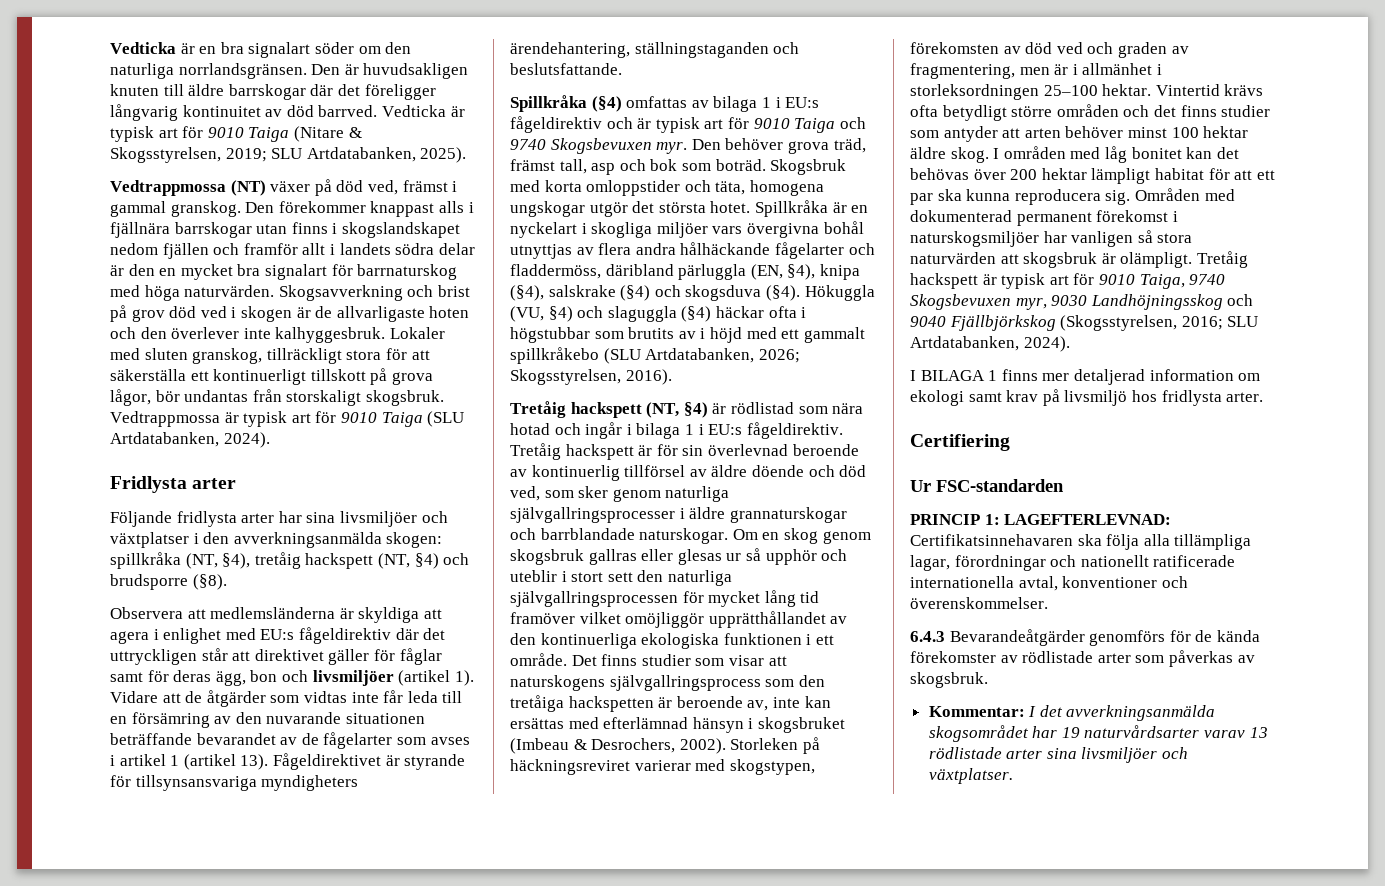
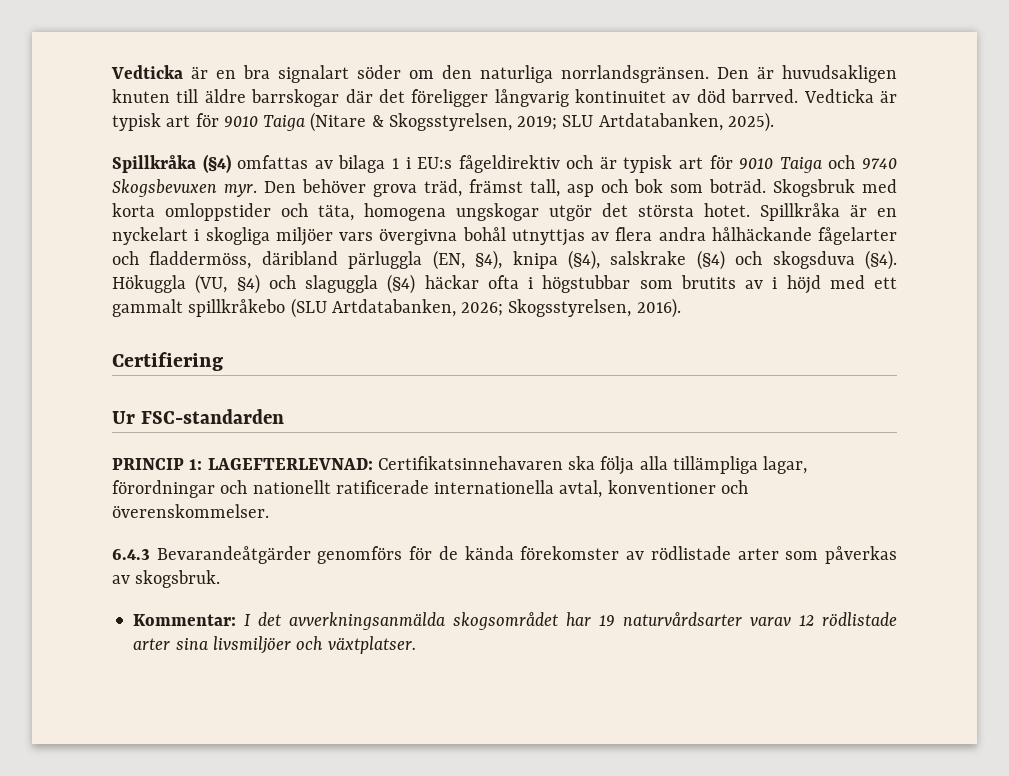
- Vedtrappmossa (NT) växer på död ved, främst i gammal granskog. Den förekommer knappast alls i fjällnära barrskogar utan finns i skogslandskapet nedom fjällen och framför allt i landets södra delar är den en mycket bra signalart för barrnaturskog med höga naturvärden. Skogsavverkning och brist på grov död ved i skogen är de allvarligaste hoten och den överlever inte kalhyggesbruk. Lokaler med sluten granskog, tillräckligt stora för att säkerställa ett kontinuerligt tillskott på grova lågor, bör undantas från storskaligt skogsbruk. Vedtrappmossa är typisk art för 9010 Taiga (SLU Artdatabanken, 2024).
- Fridlysta arter
- Följande fridlysta arter har sina livsmiljöer och växtplatser i den avverkningsanmälda skogen: spillkråka (NT, §4), tretåig hackspett (NT, §4) och brudsporre (§8).
- Observera att medlemsländerna är skyldiga att agera i enlighet med EU:s fågeldirektiv där det uttryckligen står att direktivet gäller för fåglar samt för deras ägg, bon och livsmiljöer (artikel 1). Vidare att de åtgärder som vidtas inte får leda till en försämring av den nuvarande situationen beträffande bevarandet av de fågelarter som avses i artikel 1 (artikel 13). Fågeldirektivet är styrande för tillsynsansvariga myndigheters ärendehantering, ställningstaganden och beslutsfattande.
- Tretåig hackspett (NT, §4) är rödlistad som nära hotad och ingår i bilaga 1 i EU:s fågeldirektiv. Tretåig hackspett är för sin överlevnad beroende av kontinuerlig tillförsel av äldre döende och död ved, som sker genom naturliga självgallringsprocesser i äldre grannaturskogar och barrblandade naturskogar. Om en skog genom skogsbruk gallras eller glesas ur så upphör och uteblir i stort sett den naturliga självgallringsprocessen för mycket lång tid framöver vilket omöjliggör upprätthållandet av den kontinuerliga ekologiska funktionen i ett område. Det finns studier som visar att naturskogens självgallringsprocess som den tretåiga hackspetten är beroende av, inte kan ersättas med efterlämnad hänsyn i skogsbruket (Imbeau & Desrochers, 2002). Storleken på häckningsreviret varierar med skogstypen, förekomsten av död ved och graden av fragmentering, men är i allmänhet i storleksordningen 25–100 hektar. Vintertid krävs ofta betydligt större områden och det finns studier som antyder att arten behöver minst 100 hektar äldre skog. I områden med låg bonitet kan det behövas över 200 hektar lämpligt habitat för att ett par ska kunna reproducera sig. Områden med dokumenterad permanent förekomst i naturskogsmiljöer har vanligen så stora naturvärden att skogsbruk är olämpligt. Tretåig hackspett är typisk art för 9010 Taiga, 9740 Skogsbevuxen myr, 9030 Landhöjningsskog och 9040 Fjällbjörkskog (Skogsstyrelsen, 2016; SLU Artdatabanken, 2024).
- I BILAGA 1 finns mer detaljerad information om ekologi samt krav på livsmiljö hos fridlysta arter.
- Kommentar: I det avverkningsanmälda skogsområdet har 19 naturvårdsarter varav 13 rödlistade arter sina livsmiljöer och växtplatser.
+ Kommentar: I det avverkningsanmälda skogsområdet har 19 naturvårdsarter varav 12 rödlistade arter sina livsmiljöer och växtplatser.

